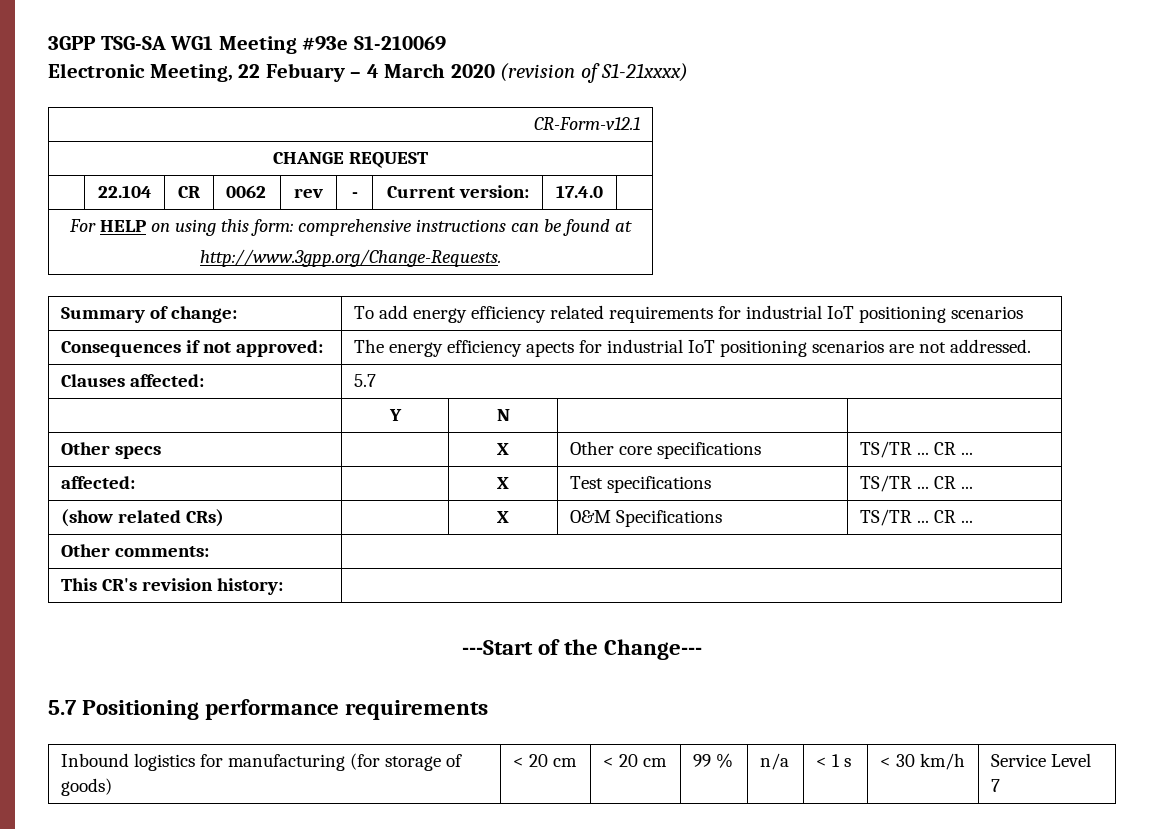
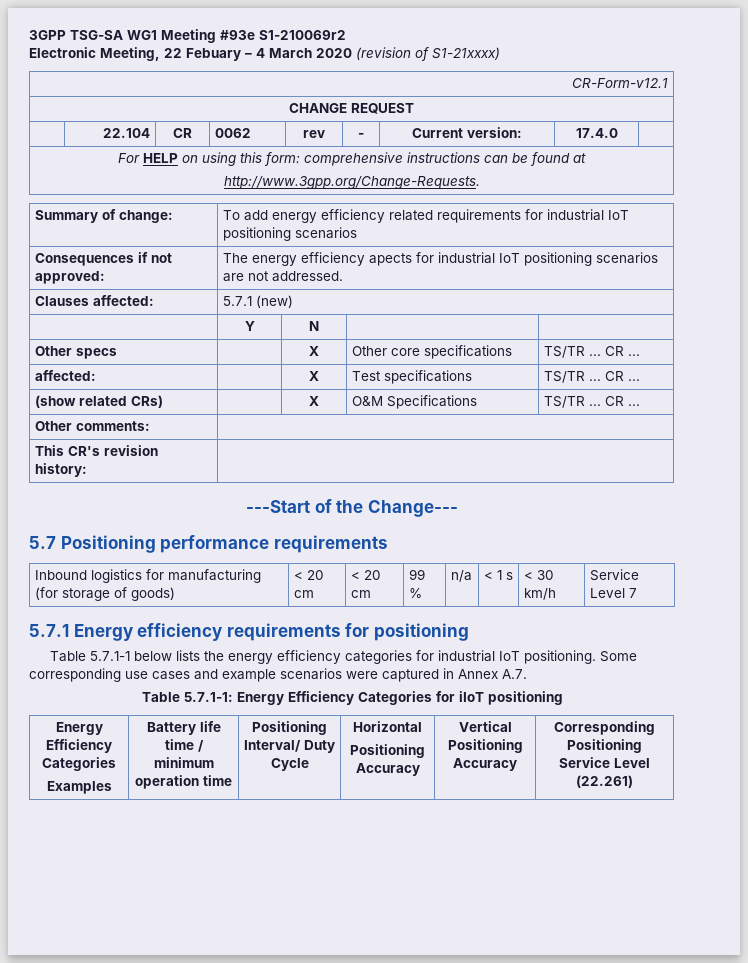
- 3GPP TSG-SA WG1 Meeting #93e S1-210069
+ 3GPP TSG-SA WG1 Meeting #93e S1-210069r2
- Clauses affected: | 5.7
+ Clauses affected: | 5.7.1 (new)
+ 5.7.1 Energy efficiency requirements for positioning
+ Table 5.7.1-1 below lists the energy efficiency categories for industrial IoT positioning. Some corresponding use cases and example scenarios were captured in Annex A.7.
+ Table 5.7.1-1: Energy Efficiency Categories for iIoT positioning
+ Energy Efficiency Categories
+ Examples | Battery life time / minimum operation time | Positioning Interval/ Duty Cycle | Horizontal
+ Positioning Accuracy | Vertical Positioning Accuracy | Corresponding Positioning Service Level (22.261)

